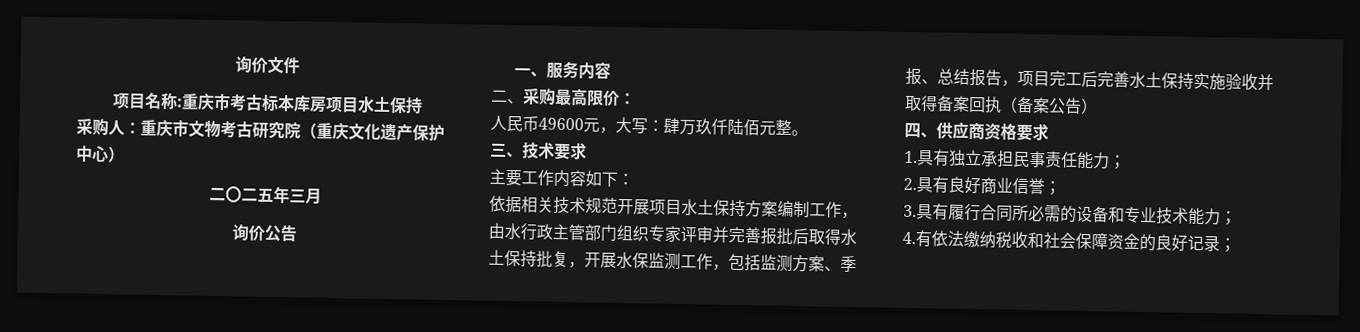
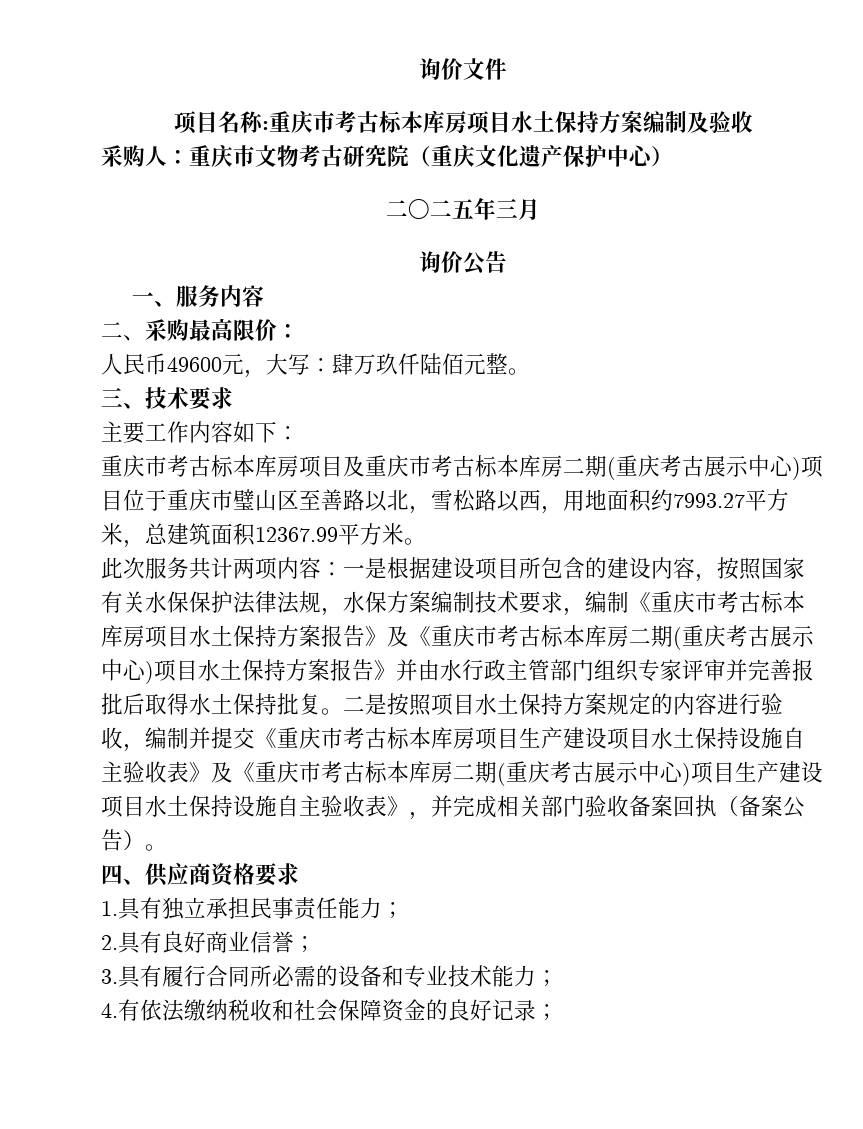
- 项目名称:重庆市考古标本库房项目水土保持
+ 项目名称:重庆市考古标本库房项目水土保持方案编制及验收
- 依据相关技术规范开展项目水土保持方案编制工作，由水行政主管部门组织专家评审并完善报批后取得水土保持批复，开展水保监测工作，包括监测方案、季报、总结报告，项目完工后完善水土保持实施验收并取得备案回执（备案公告）
+ 重庆市考古标本库房项目及重庆市考古标本库房二期(重庆考古展示中心)项目位于重庆市璧山区至善路以北，雪松路以西，用地面积约7993.27平方米，总建筑面积12367.99平方米。
+ 此次服务共计两项内容：一是根据建设项目所包含的建设内容，按照国家有关水保保护法律法规，水保方案编制技术要求，编制《重庆市考古标本库房项目水土保持方案报告》及《重庆市考古标本库房二期(重庆考古展示中心)项目水土保持方案报告》并由水行政主管部门组织专家评审并完善报批后取得水土保持批复。二是按照项目水土保持方案规定的内容进行验收，编制并提交《重庆市考古标本库房项目生产建设项目水土保持设施自主验收表》及《重庆市考古标本库房二期(重庆考古展示中心)项目生产建设项目水土保持设施自主验收表》，并完成相关部门验收备案回执（备案公告）。

